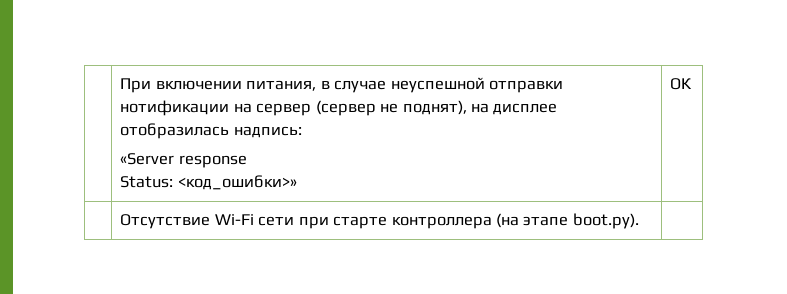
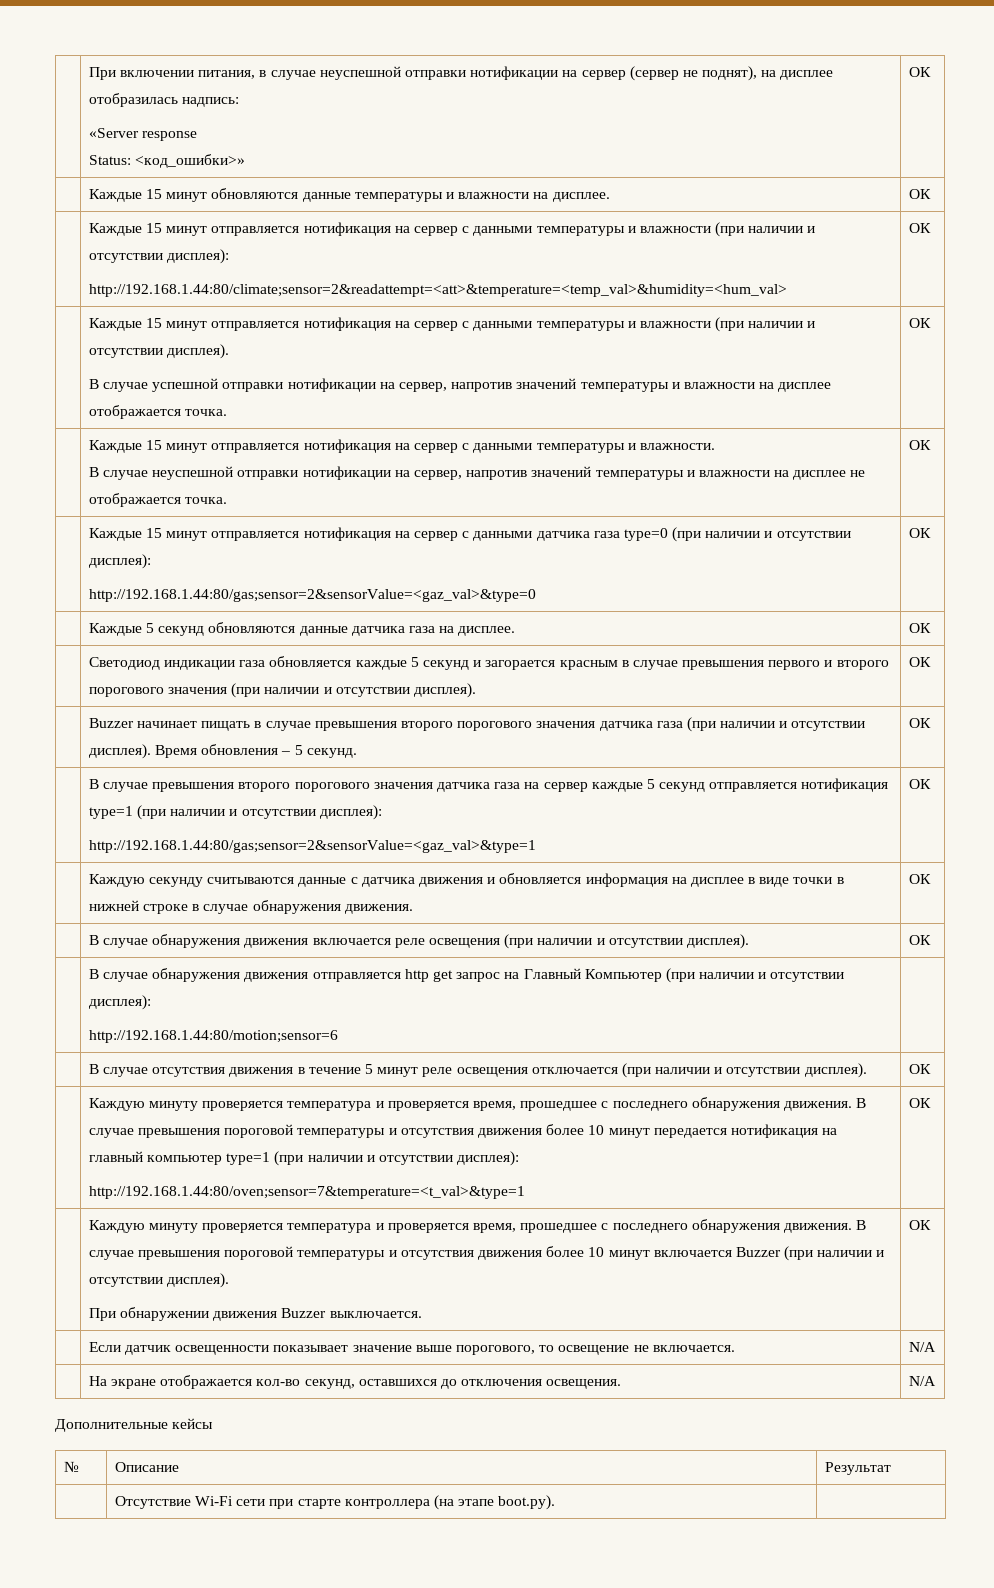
+ | Каждые 15 минут обновляются данные температуры и влажности на дисплее. | ОК
+ | Каждые 15 минут отправляется нотификация на сервер с данными температуры и влажности (при наличии и отсутствии дисплея):
+ http://192.168.1.44:80/climate;sensor=2&readattempt=<att>&temperature=<temp_val>&humidity=<hum_val> | ОК
+ | Каждые 15 минут отправляется нотификация на сервер с данными температуры и влажности (при наличии и отсутствии дисплея).
+ В случае успешной отправки нотификации на сервер, напротив значений температуры и влажности на дисплее отображается точка. | ОК
+ | Каждые 15 минут отправляется нотификация на сервер с данными температуры и влажности.
+ В случае неуспешной отправки нотификации на сервер, напротив значений температуры и влажности на дисплее не отображается точка. | ОК
+ | Каждые 15 минут отправляется нотификация на сервер с данными датчика газа type=0 (при наличии и отсутствии дисплея):
+ http://192.168.1.44:80/gas;sensor=2&sensorValue=<gaz_val>&type=0 | ОК
+ | Каждые 5 секунд обновляются данные датчика газа на дисплее. | ОК
+ | Светодиод индикации газа обновляется каждые 5 секунд и загорается красным в случае превышения первого и второго порогового значения (при наличии и отсутствии дисплея). | ОК
+ | Buzzer начинает пищать в случае превышения второго порогового значения датчика газа (при наличии и отсутствии дисплея). Время обновления – 5 секунд. | ОК
+ | В случае превышения второго порогового значения датчика газа на сервер каждые 5 секунд отправляется нотификация type=1 (при наличии и отсутствии дисплея):
+ http://192.168.1.44:80/gas;sensor=2&sensorValue=<gaz_val>&type=1 | ОК
+ | Каждую секунду считываются данные с датчика движения и обновляется информация на дисплее в виде точки в нижней строке в случае обнаружения движения. | ОК
+ | В случае обнаружения движения включается реле освещения (при наличии и отсутствии дисплея). | ОК
+ | В случае обнаружения движения отправляется http get запрос на Главный Компьютер (при наличии и отсутствии дисплея):
+ http://192.168.1.44:80/motion;sensor=6 |
+ | В случае отсутствия движения в течение 5 минут реле освещения отключается (при наличии и отсутствии дисплея). | ОК
+ | Каждую минуту проверяется температура и проверяется время, прошедшее с последнего обнаружения движения. В случае превышения пороговой температуры и отсутствия движения более 10 минут передается нотификация на главный компьютер type=1 (при наличии и отсутствии дисплея):
+ http://192.168.1.44:80/oven;sensor=7&temperature=<t_val>&type=1 | ОК
+ | Каждую минуту проверяется температура и проверяется время, прошедшее с последнего обнаружения движения. В случае превышения пороговой температуры и отсутствия движения более 10 минут включается Buzzer (при наличии и отсутствии дисплея).
+ При обнаружении движения Buzzer выключается. | ОК
+ | Если датчик освещенности показывает значение выше порогового, то освещение не включается. | N/A
+ | На экране отображается кол-во секунд, оставшихся до отключения освещения. | N/A
+ Дополнительные кейсы
+ № | Описание | Результат

